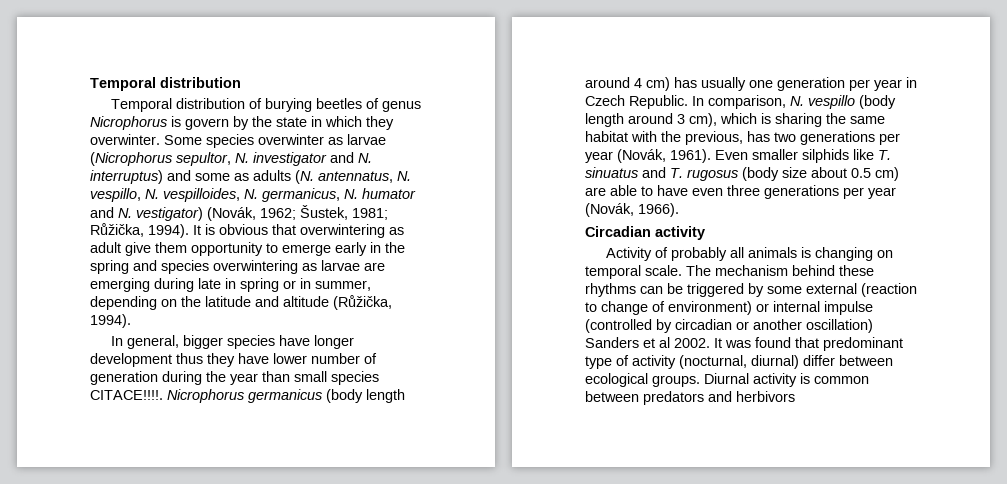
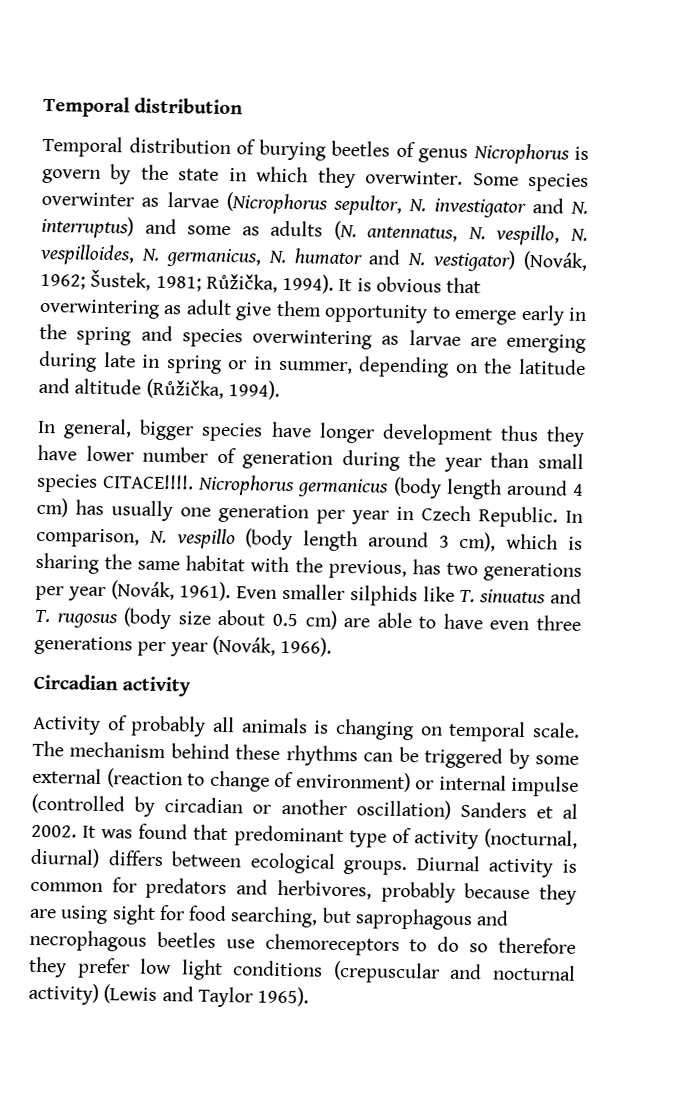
- It was found that predominant type of activity (nocturnal, diurnal) differ between ecological groups.
+ It was found that predominant type of activity (nocturnal, diurnal) differs between ecological groups.
- Diurnal activity is common between predators and herbivors
+ Diurnal activity is common for predators and herbivores, probably because they are using sight for food searching, but saprophagous and necrophagous beetles use chemoreceptors to do so therefore they prefer low light conditions (crepuscular and nocturnal activity) (Lewis and Taylor 1965).

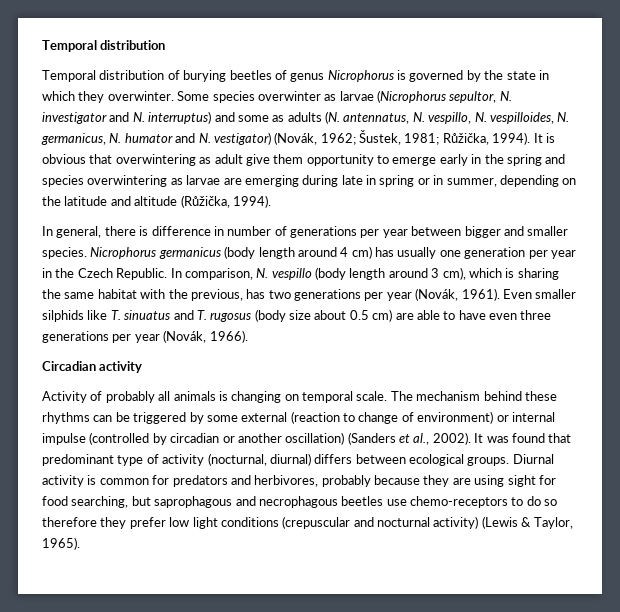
- Temporal distribution of burying beetles of genus Nicrophorus is govern by the state in which they overwinter.
+ Temporal distribution of burying beetles of genus Nicrophorus is governed by the state in which they overwinter.
- In general, bigger species have longer development thus they have lower number of generation during the year than small species CITACE!!!!.
+ In general, there is difference in number of generations per year between bigger and smaller species.
- Nicrophorus germanicus (body length around 4 cm) has usually one generation per year in Czech Republic.
+ Nicrophorus germanicus (body length around 4 cm) has usually one generation per year in the Czech Republic.
- The mechanism behind these rhythms can be triggered by some external (reaction to change of environment) or internal impulse (controlled by circadian or another oscillation) Sanders et al 2002.
+ The mechanism behind these rhythms can be triggered by some external (reaction to change of environment) or internal impulse (controlled by circadian or another oscillation) (Sanders et al., 2002).
- Diurnal activity is common for predators and herbivores, probably because they are using sight for food searching, but saprophagous and necrophagous beetles use chemoreceptors to do so therefore they prefer low light conditions (crepuscular and nocturnal activity) (Lewis and Taylor 1965).
+ Diurnal activity is common for predators and herbivores, probably because they are using sight for food searching, but saprophagous and necrophagous beetles use chemo-receptors to do so therefore they prefer low light conditions (crepuscular and nocturnal activity) (Lewis & Taylor, 1965).

